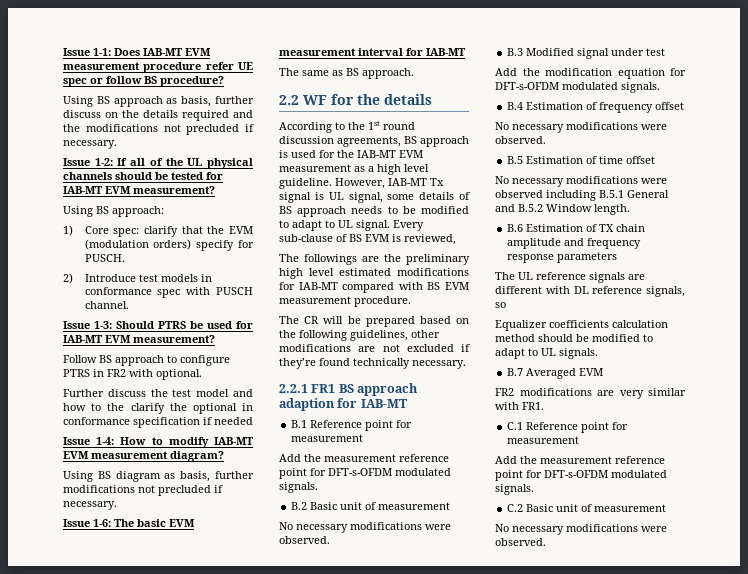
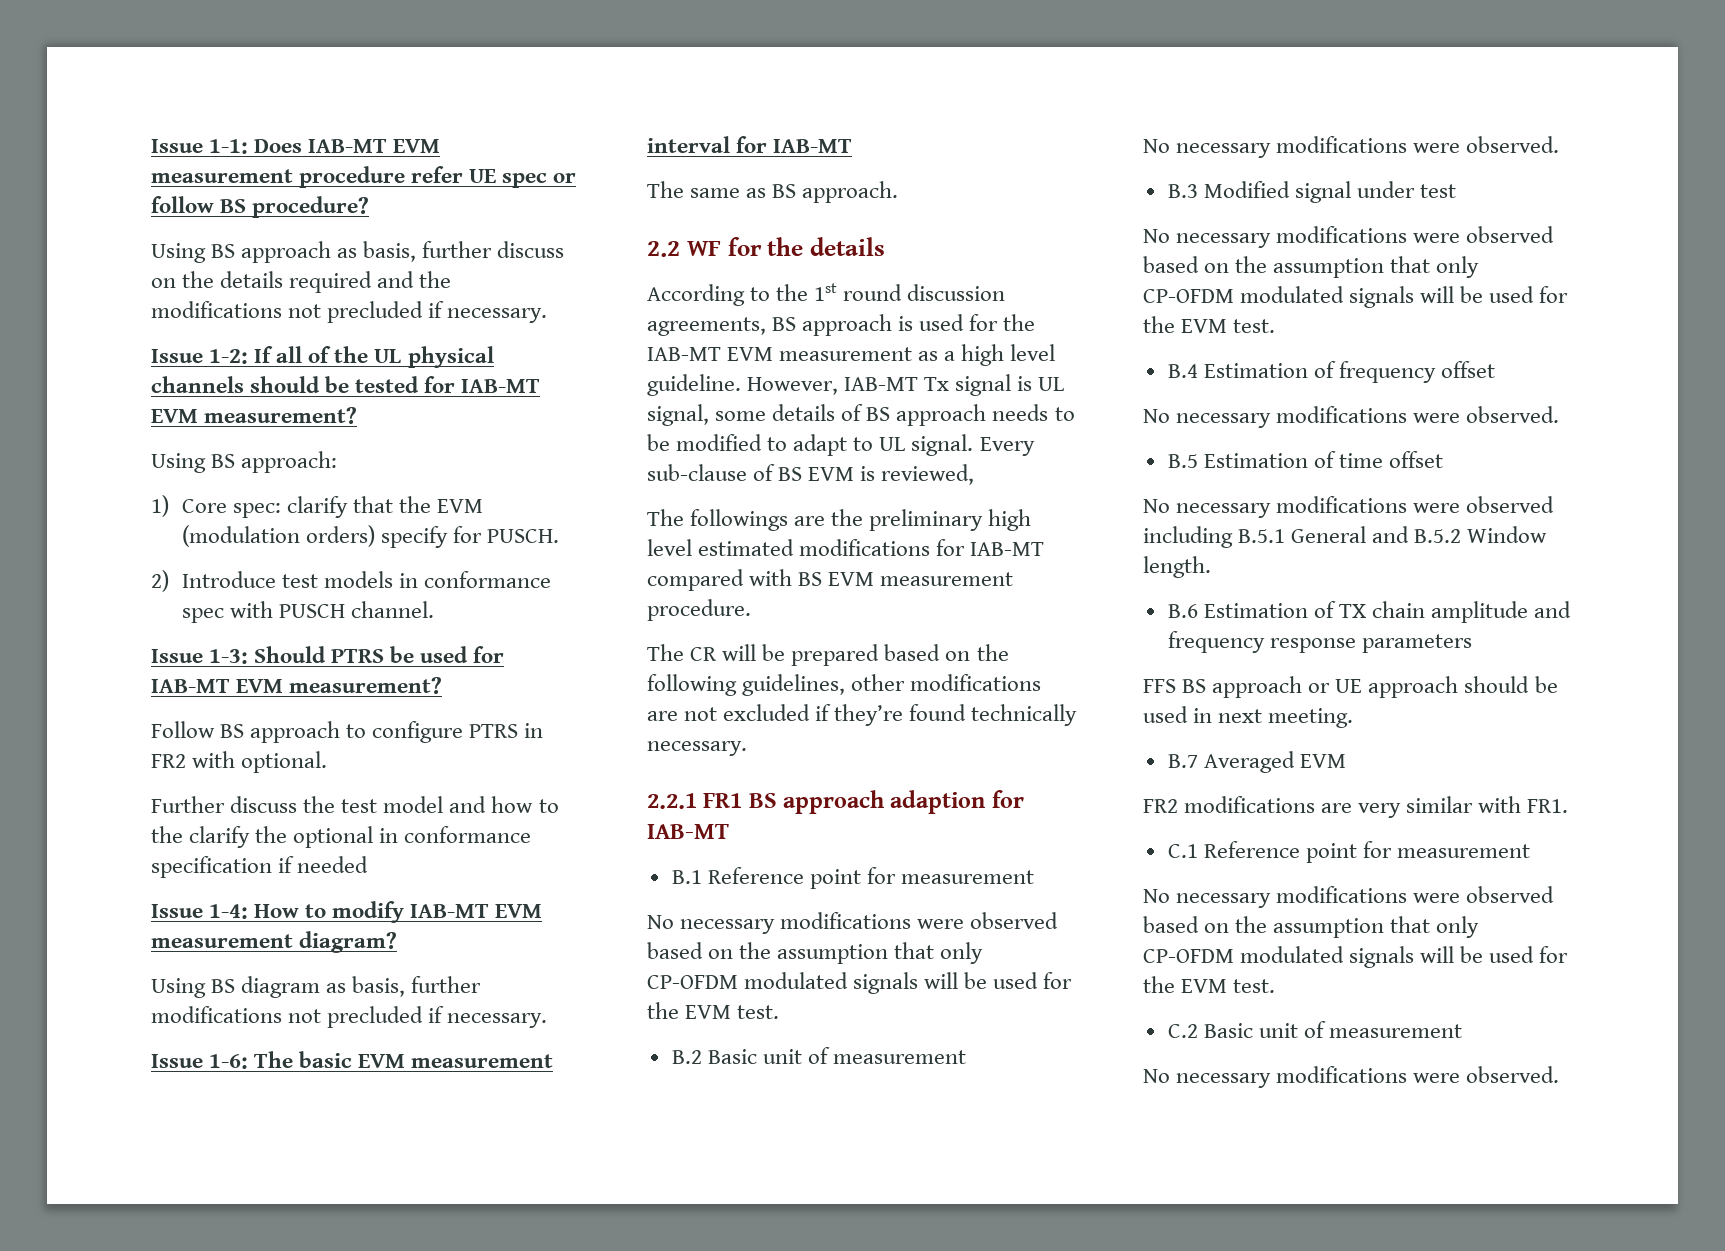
  B.1 Reference point for measurement
- Add the measurement reference point for DFT-s-OFDM modulated signals.
+ No necessary modifications were observed based on the assumption that only CP-OFDM modulated signals will be used for the EVM test.
  B.3 Modified signal under test
- Add the modification equation for DFT-s-OFDM modulated signals.
+ No necessary modifications were observed based on the assumption that only CP-OFDM modulated signals will be used for the EVM test.
- The UL reference signals are different with DL reference signals, so
- Equalizer coefficients calculation method should be modified to adapt to UL signals.
+ FFS BS approach or UE approach should be used in next meeting.
  C.1 Reference point for measurement
- Add the measurement reference point for DFT-s-OFDM modulated signals.
+ No necessary modifications were observed based on the assumption that only CP-OFDM modulated signals will be used for the EVM test.

